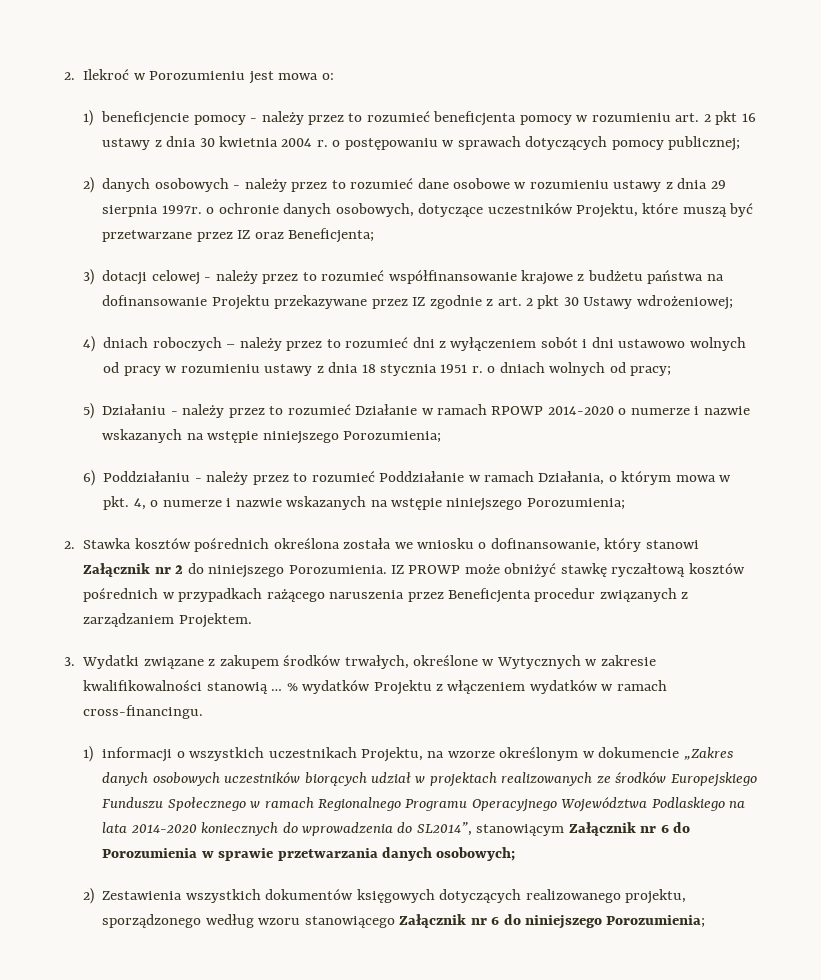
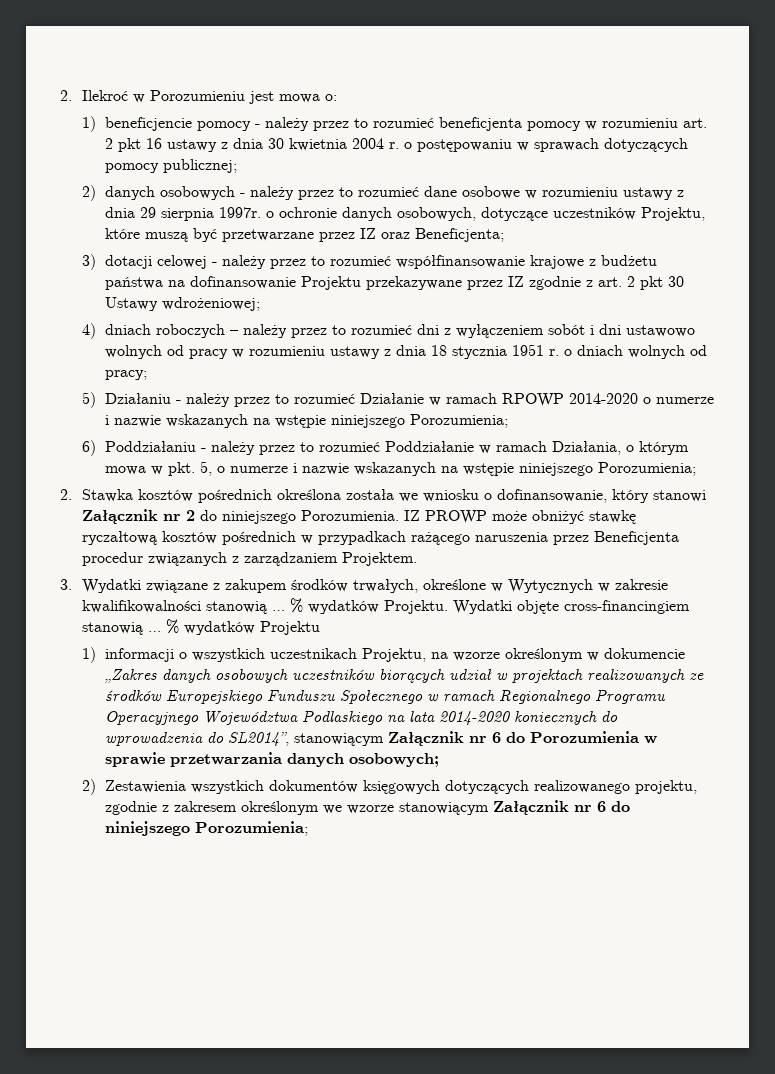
- 6) Poddziałaniu - należy przez to rozumieć Poddziałanie w ramach Działania, o którym mowa w pkt. 4, o numerze i nazwie wskazanych na wstępie niniejszego Porozumienia;
+ 6) Poddziałaniu - należy przez to rozumieć Poddziałanie w ramach Działania, o którym mowa w pkt. 5, o numerze i nazwie wskazanych na wstępie niniejszego Porozumienia;
- % wydatków Projektu z włączeniem wydatków w ramach cross-financingu.
+ % wydatków Projektu. Wydatki objęte cross-financingiem stanowią … % wydatków Projektu
- 2) Zestawienia wszystkich dokumentów księgowych dotyczących realizowanego projektu, sporządzonego według wzoru stanowiącego Załącznik nr 6 do niniejszego Porozumienia;
+ 2) Zestawienia wszystkich dokumentów księgowych dotyczących realizowanego projektu, zgodnie z zakresem określonym we wzorze stanowiącym Załącznik nr 6 do niniejszego Porozumienia;

